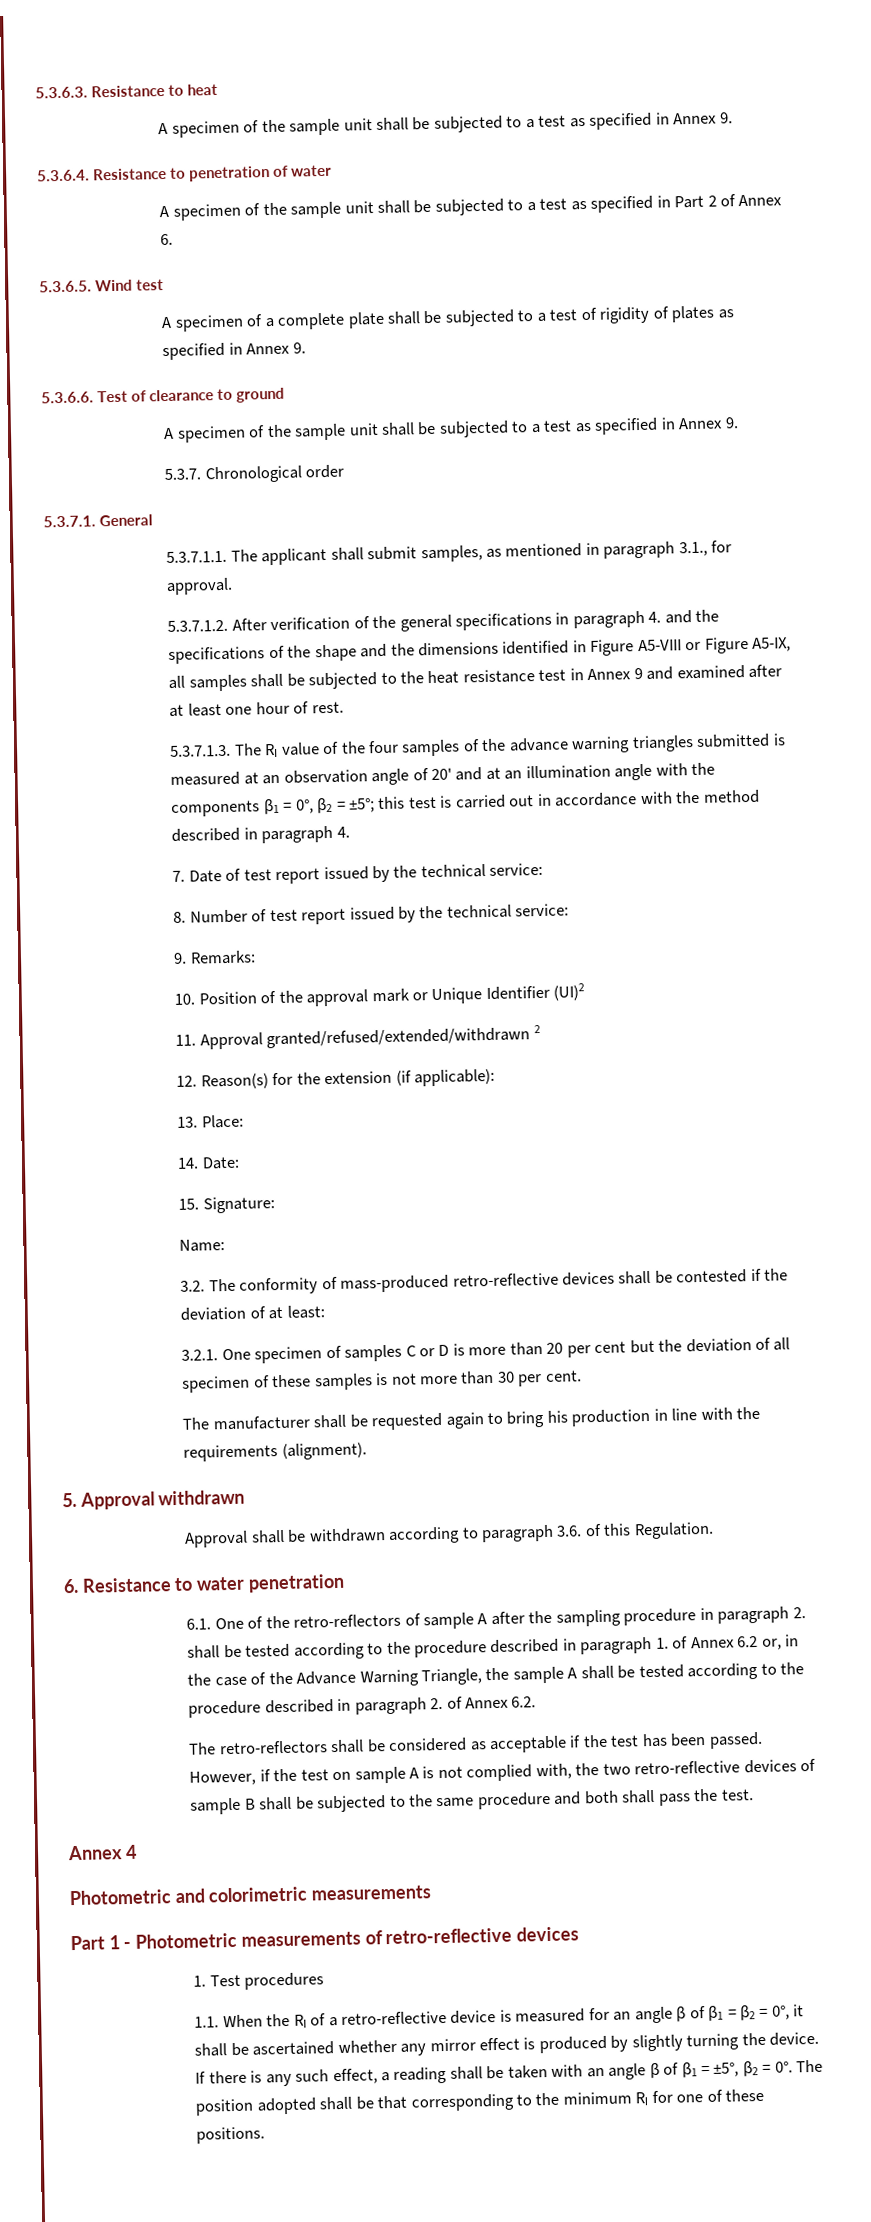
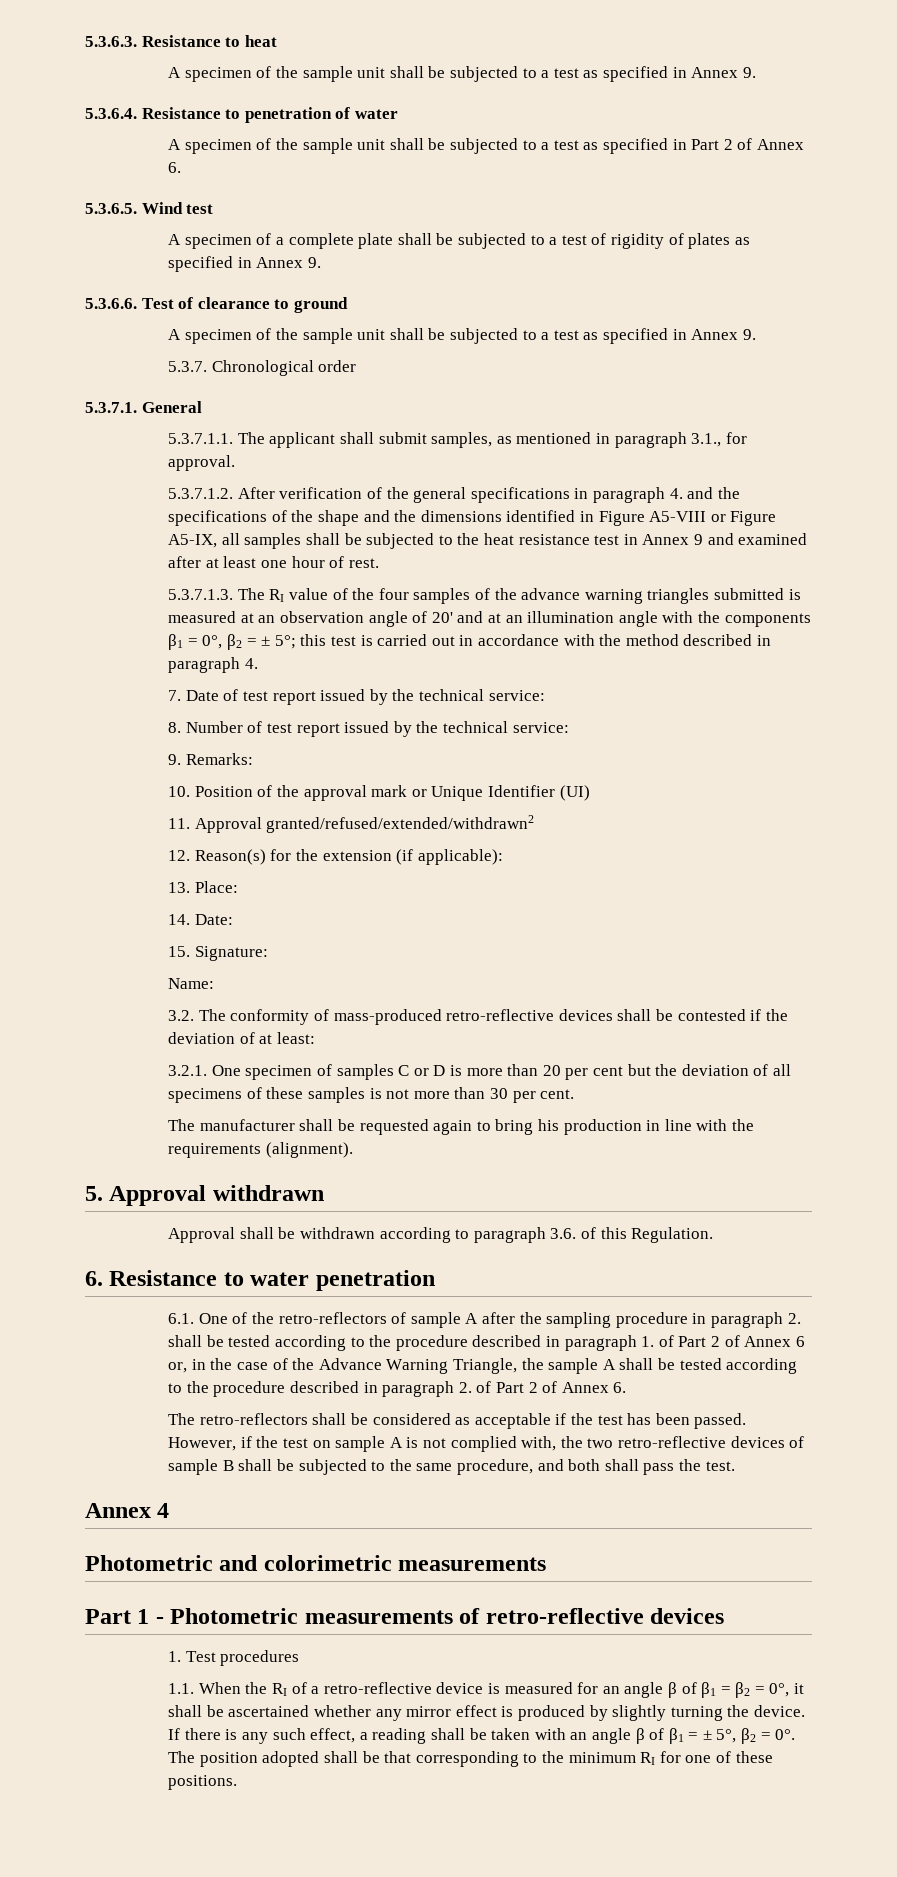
- 5.3.7.1.3. The RI value of the four samples of the advance warning triangles submitted is measured at an observation angle of 20' and at an illumination angle with the components β1 = 0°, β2 = ±5°; this test is carried out in accordance with the method described in paragraph 4.
+ 5.3.7.1.3. The RI value of the four samples of the advance warning triangles submitted is measured at an observation angle of 20' and at an illumination angle with the components β1 = 0°, β2 = ± 5°; this test is carried out in accordance with the method described in paragraph 4.
- 10. Position of the approval mark or Unique Identifier (UI)2
+ 10. Position of the approval mark or Unique Identifier (UI)
- 11. Approval granted/refused/extended/withdrawn 2
+ 11. Approval granted/refused/extended/withdrawn2
- 3.2.1. One specimen of samples C or D is more than 20 per cent but the deviation of all specimen of these samples is not more than 30 per cent.
+ 3.2.1. One specimen of samples C or D is more than 20 per cent but the deviation of all specimens of these samples is not more than 30 per cent.
- 6.1. One of the retro-reflectors of sample A after the sampling procedure in paragraph 2. shall be tested according to the procedure described in paragraph 1. of Annex 6.2 or, in the case of the Advance Warning Triangle, the sample A shall be tested according to the procedure described in paragraph 2. of Annex 6.2.
+ 6.1. One of the retro-reflectors of sample A after the sampling procedure in paragraph 2. shall be tested according to the procedure described in paragraph 1. of Part 2 of Annex 6 or, in the case of the Advance Warning Triangle, the sample A shall be tested according to the procedure described in paragraph 2. of Part 2 of Annex 6.
- However, if the test on sample A is not complied with, the two retro-reflective devices of sample B shall be subjected to the same procedure and both shall pass the test.
+ However, if the test on sample A is not complied with, the two retro-reflective devices of sample B shall be subjected to the same procedure, and both shall pass the test.
- If there is any such effect, a reading shall be taken with an angle β of β1 = ±5°, β2 = 0°.
+ If there is any such effect, a reading shall be taken with an angle β of β1 = ± 5°, β2 = 0°.

